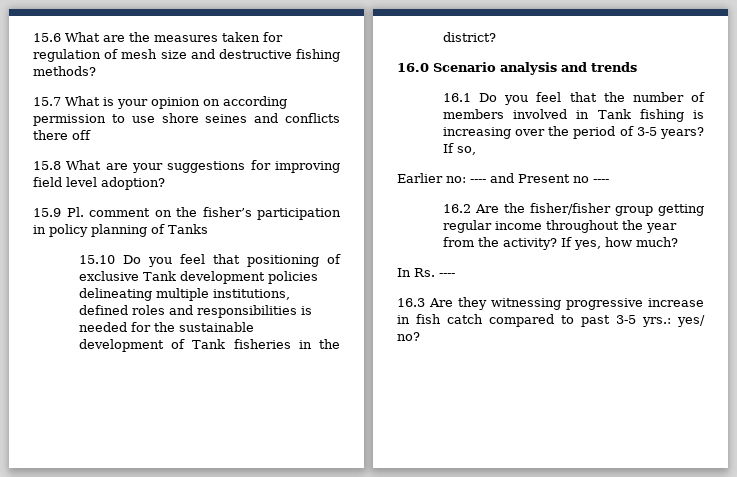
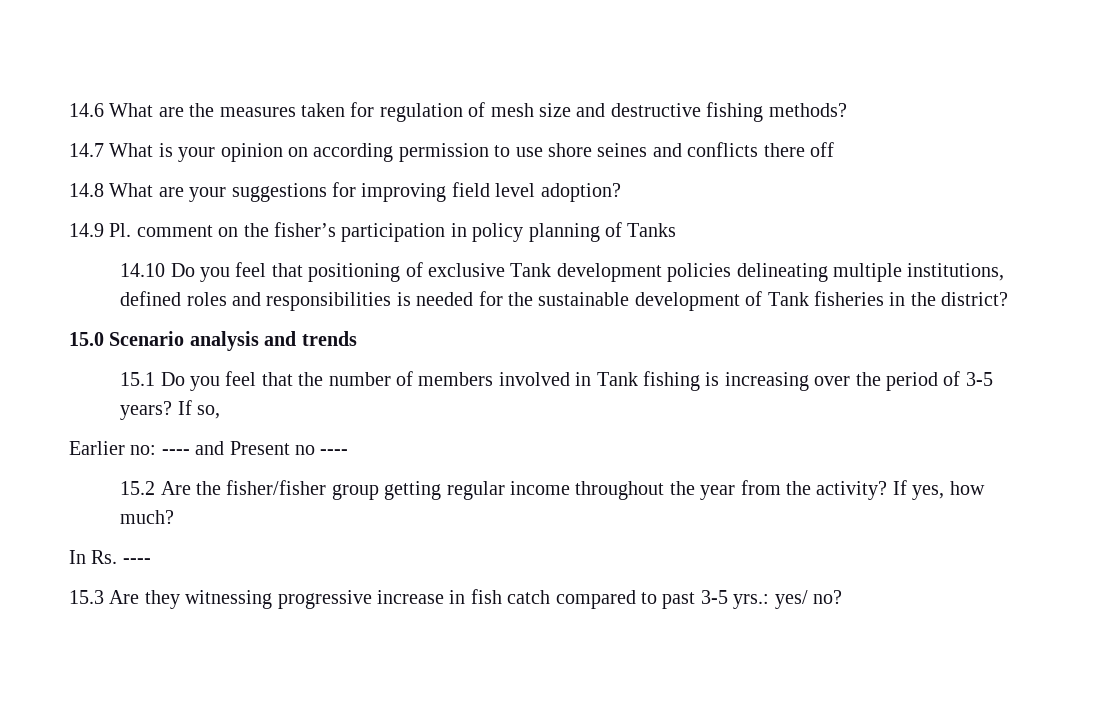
- 15.6 What are the measures taken for regulation of mesh size and destructive fishing methods?
+ 14.6 What are the measures taken for regulation of mesh size and destructive fishing methods?
- 15.7 What is your opinion on according permission to use shore seines and conflicts there off
+ 14.7 What is your opinion on according permission to use shore seines and conflicts there off
- 15.8 What are your suggestions for improving field level adoption?
+ 14.8 What are your suggestions for improving field level adoption?
- 15.9 Pl. comment on the fisher’s participation in policy planning of Tanks
+ 14.9 Pl. comment on the fisher’s participation in policy planning of Tanks
- 15.10 Do you feel that positioning of exclusive Tank development policies delineating multiple institutions, defined roles and responsibilities is needed for the sustainable development of Tank fisheries in the district?
+ 14.10 Do you feel that positioning of exclusive Tank development policies delineating multiple institutions, defined roles and responsibilities is needed for the sustainable development of Tank fisheries in the district?
- 16.0 Scenario analysis and trends
+ 15.0 Scenario analysis and trends
- 16.1 Do you feel that the number of members involved in Tank fishing is increasing over the period of 3-5 years?
+ 15.1 Do you feel that the number of members involved in Tank fishing is increasing over the period of 3-5 years?
- 16.2 Are the fisher/fisher group getting regular income throughout the year from the activity?
+ 15.2 Are the fisher/fisher group getting regular income throughout the year from the activity?
- 16.3 Are they witnessing progressive increase in fish catch compared to past 3-5 yrs.: yes/ no?
+ 15.3 Are they witnessing progressive increase in fish catch compared to past 3-5 yrs.: yes/ no?

